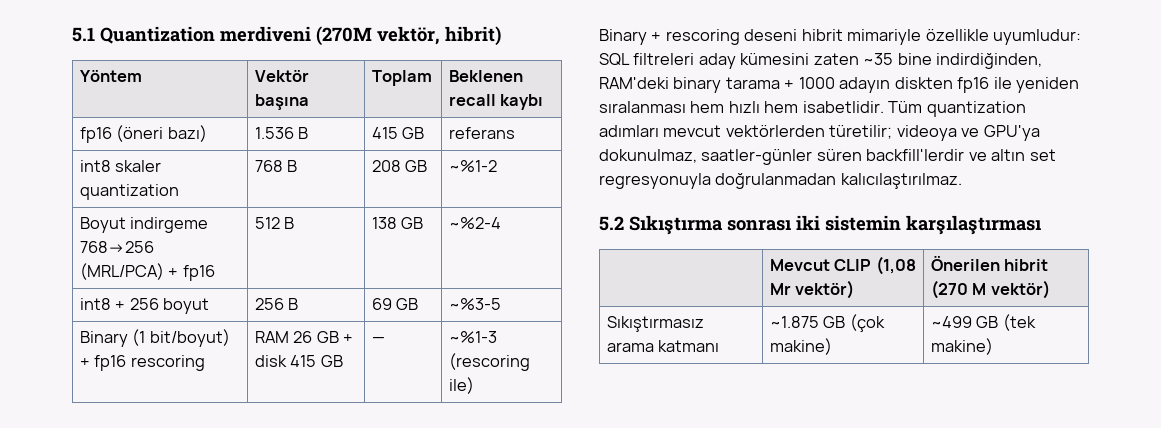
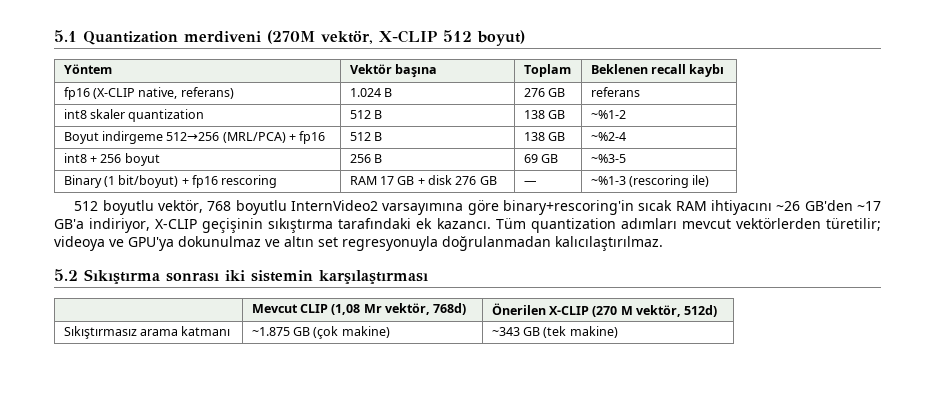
- 5.1 Quantization merdiveni (270M vektör, hibrit)
+ 5.1 Quantization merdiveni (270M vektör, X-CLIP 512 boyut)
- fp16 (öneri bazı) | 1.536 B | 415 GB | referans
+ fp16 (X-CLIP native, referans) | 1.024 B | 276 GB | referans
- int8 skaler quantization | 768 B | 208 GB | ~%1-2
+ int8 skaler quantization | 512 B | 138 GB | ~%1-2
- Boyut indirgeme 768→256 (MRL/PCA) + fp16 | 512 B | 138 GB | ~%2-4
+ Boyut indirgeme 512→256 (MRL/PCA) + fp16 | 512 B | 138 GB | ~%2-4
- Binary (1 bit/boyut) + fp16 rescoring | RAM 26 GB + disk 415 GB | — | ~%1-3 (rescoring ile)
+ Binary (1 bit/boyut) + fp16 rescoring | RAM 17 GB + disk 276 GB | — | ~%1-3 (rescoring ile)
- Binary + rescoring deseni hibrit mimariyle özellikle uyumludur: SQL filtreleri aday kümesini zaten ~35 bine indirdiğinden, RAM'deki binary tarama + 1000 adayın diskten fp16 ile yeniden sıralanması hem hızlı hem isabetlidir.
+ 512 boyutlu vektör, 768 boyutlu InternVideo2 varsayımına göre binary+rescoring'in sıcak RAM ihtiyacını ~26 GB'den ~17 GB'a indiriyor, X-CLIP geçişinin sıkıştırma tarafındaki ek kazancı.
- Tüm quantization adımları mevcut vektörlerden türetilir; videoya ve GPU'ya dokunulmaz, saatler-günler süren backfill'lerdir ve altın set regresyonuyla doğrulanmadan kalıcılaştırılmaz.
+ Tüm quantization adımları mevcut vektörlerden türetilir; videoya ve GPU'ya dokunulmaz ve altın set regresyonuyla doğrulanmadan kalıcılaştırılmaz.
- | Mevcut CLIP (1,08 Mr vektör) | Önerilen hibrit (270 M vektör)
+ | Mevcut CLIP (1,08 Mr vektör, 768d) | Önerilen X-CLIP (270 M vektör, 512d)
- Sıkıştırmasız arama katmanı | ~1.875 GB (çok makine) | ~499 GB (tek makine)
+ Sıkıştırmasız arama katmanı | ~1.875 GB (çok makine) | ~343 GB (tek makine)

